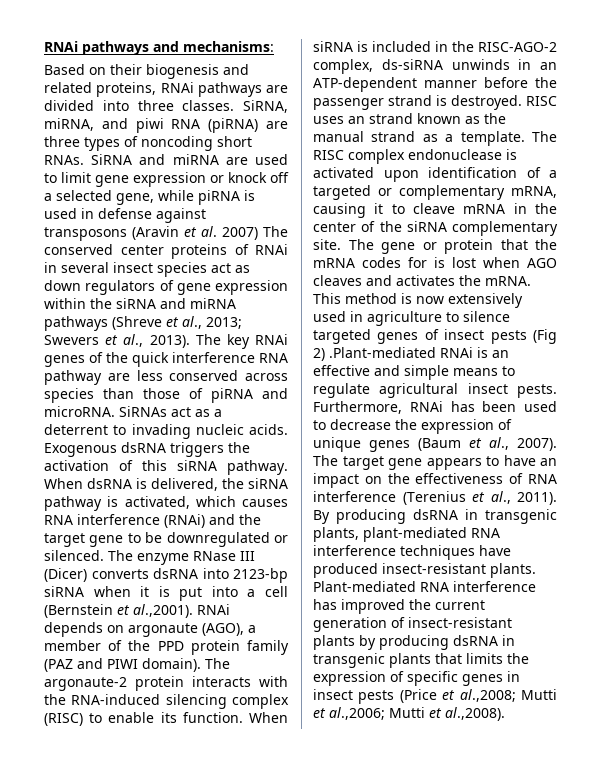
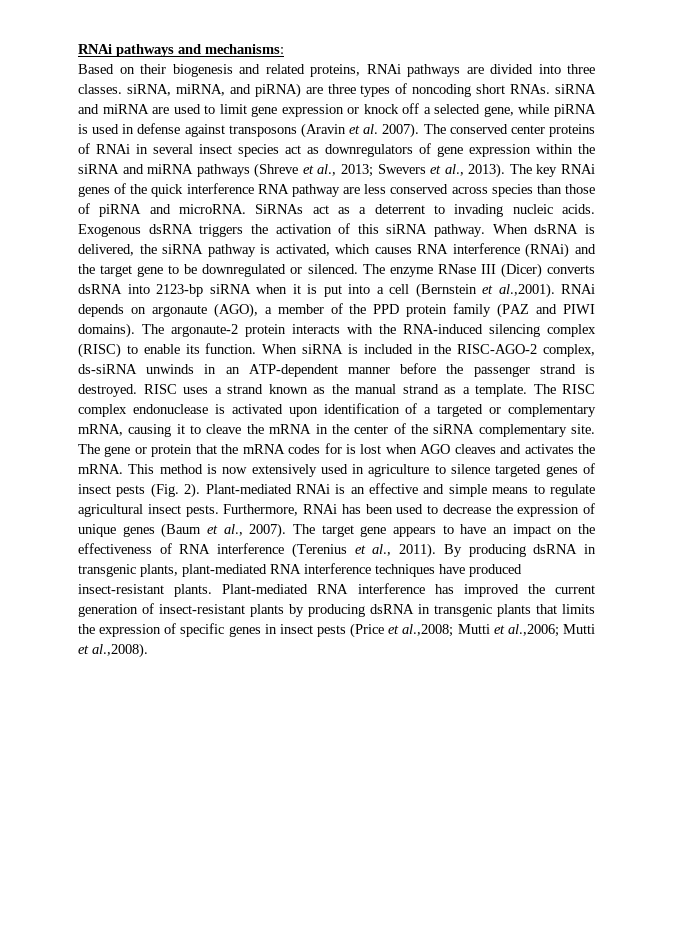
- Based on their biogenesis and related proteins, RNAi pathways are divided into three classes. SiRNA, miRNA, and piwi RNA (piRNA) are three types of noncoding short RNAs. SiRNA and miRNA are used to limit gene expression or knock off a selected gene, while piRNA is used in defense against transposons (Aravin et al. 2007) The conserved center proteins of RNAi in several insect species act as down regulators of gene expression within the siRNA and miRNA pathways (Shreve et al., 2013;
+ Based on their biogenesis and related proteins, RNAi pathways are divided into three classes. siRNA, miRNA, and piRNA) are three types of noncoding short RNAs. siRNA and miRNA are used to limit gene expression or knock off a selected gene, while piRNA is used in defense against transposons (Aravin et al. 2007). The conserved center proteins of RNAi in several insect species act as downregulators of gene expression within the siRNA and miRNA pathways (Shreve et al., 2013;
- The enzyme RNase III (Dicer) converts dsRNA into 2123-bp siRNA when it is put into a cell (Bernstein et al.,2001). RNAi depends on argonaute (AGO), a member of the PPD protein family (PAZ and PIWI domain).
+ The enzyme RNase III (Dicer) converts dsRNA into 2123-bp siRNA when it is put into a cell (Bernstein et al.,2001). RNAi depends on argonaute (AGO), a member of the PPD protein family (PAZ and PIWI domains).
- RISC uses an strand known as the manual strand as a template.
+ RISC uses a strand known as the manual strand as a template.
- The RISC complex endonuclease is activated upon identification of a targeted or complementary mRNA, causing it to cleave mRNA in the center of the siRNA complementary site.
+ The RISC complex endonuclease is activated upon identification of a targeted or complementary mRNA, causing it to cleave the mRNA in the center of the siRNA complementary site.
- This method is now extensively used in agriculture to silence targeted genes of insect pests (Fig 2) .Plant-mediated RNAi is an effective and simple means to regulate agricultural insect pests.
+ This method is now extensively used in agriculture to silence targeted genes of insect pests (Fig. 2). Plant-mediated RNAi is an effective and simple means to regulate agricultural insect pests.

